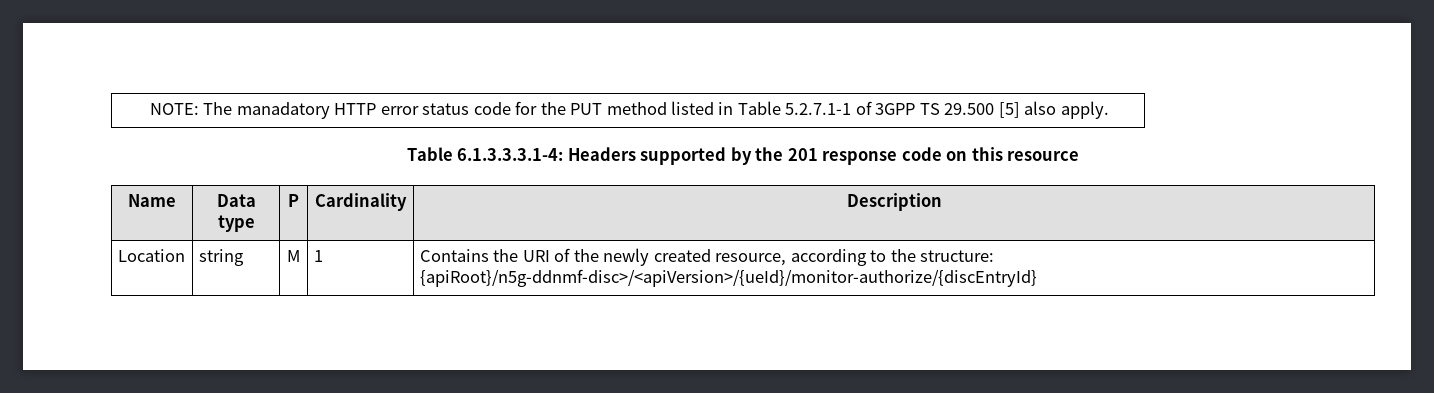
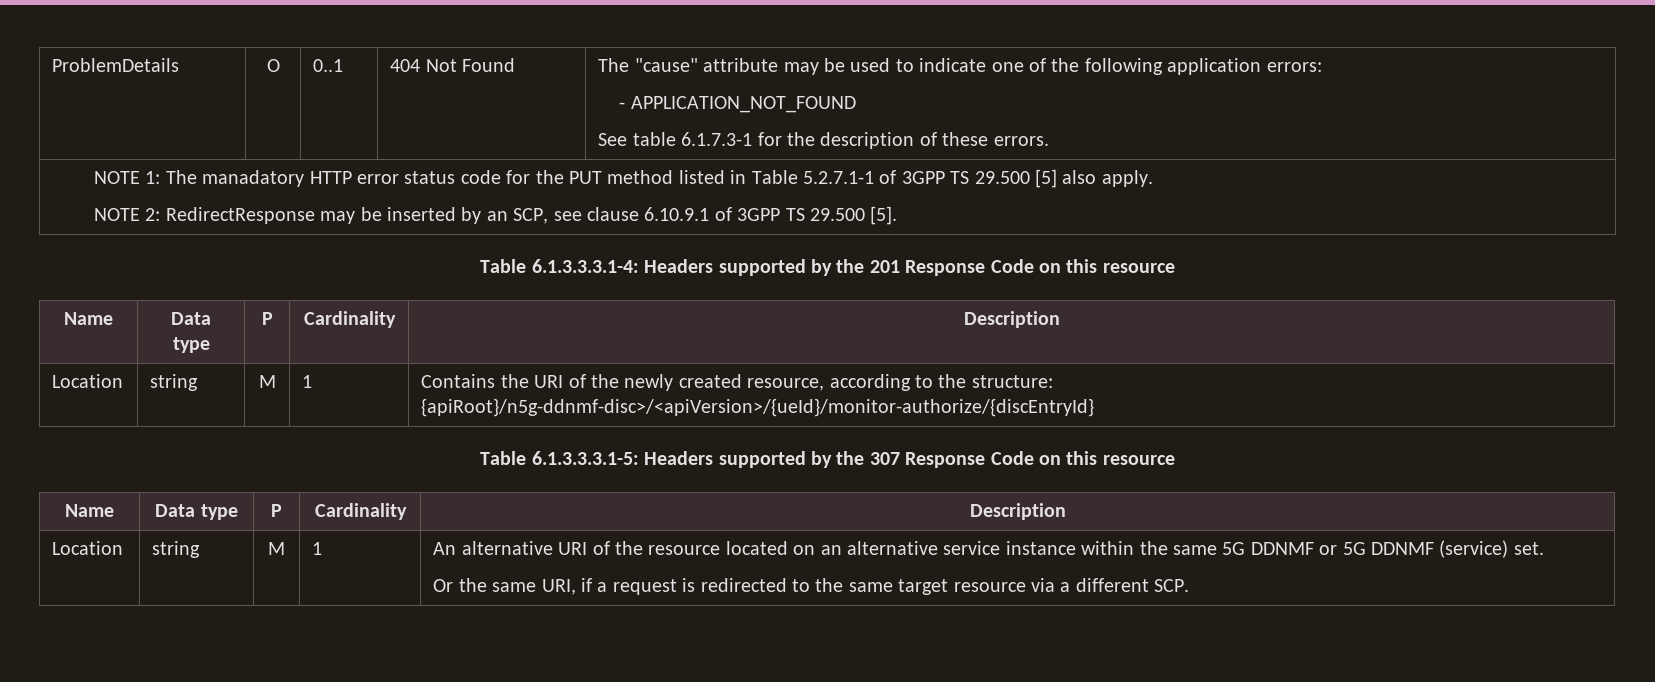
- NOTE: The manadatory HTTP error status code for the PUT method listed in Table 5.2.7.1-1 of 3GPP TS 29.500 [5] also apply.
+ ProblemDetails | O | 0..1 | 404 Not Found | The "cause" attribute may be used to indicate one of the following application errors:
+ - APPLICATION_NOT_FOUND
+ See table 6.1.7.3-1 for the description of these errors.
+ NOTE 1: The manadatory HTTP error status code for the PUT method listed in Table 5.2.7.1-1 of 3GPP TS 29.500 [5] also apply.
+ NOTE 2: RedirectResponse may be inserted by an SCP, see clause 6.10.9.1 of 3GPP TS 29.500 [5].
- Table 6.1.3.3.3.1-4: Headers supported by the 201 response code on this resource
+ Table 6.1.3.3.3.1-4: Headers supported by the 201 Response Code on this resource
+ Table 6.1.3.3.3.1-5: Headers supported by the 307 Response Code on this resource
+ Name | Data type | P | Cardinality | Description
+ Location | string | M | 1 | An alternative URI of the resource located on an alternative service instance within the same 5G DDNMF or 5G DDNMF (service) set.
+ Or the same URI, if a request is redirected to the same target resource via a different SCP.

